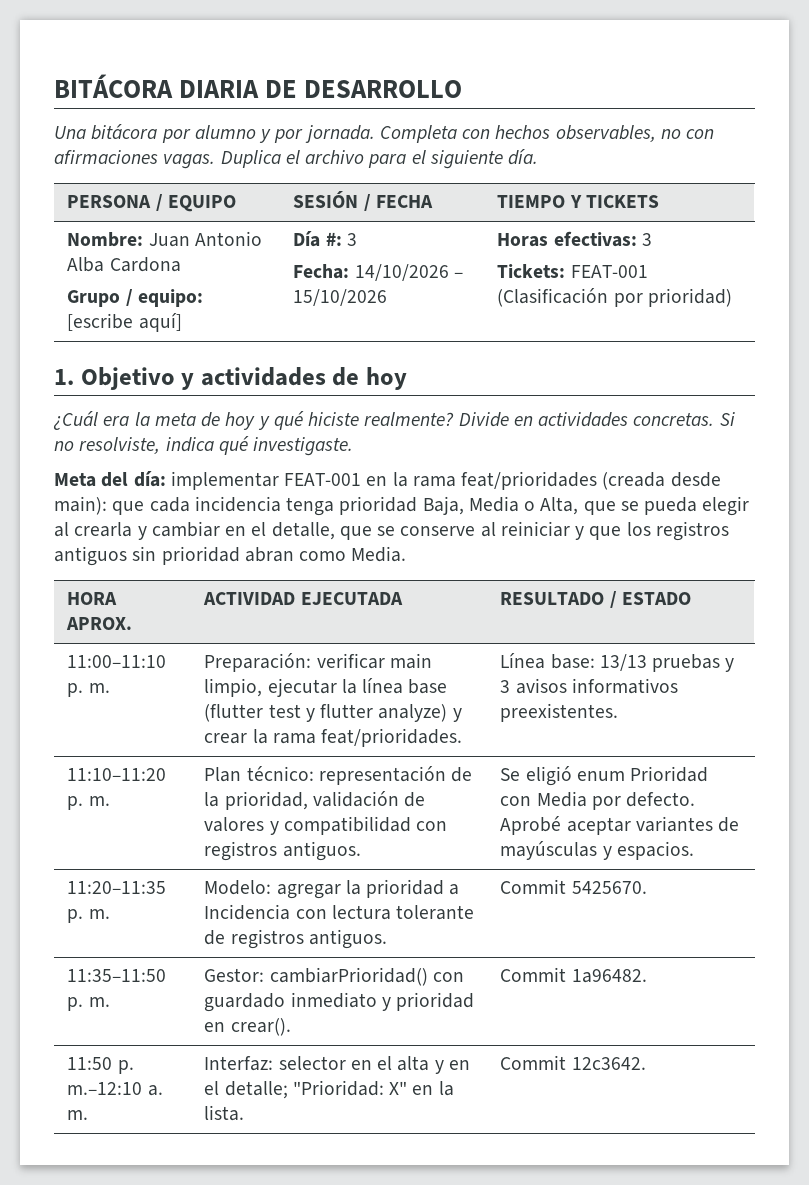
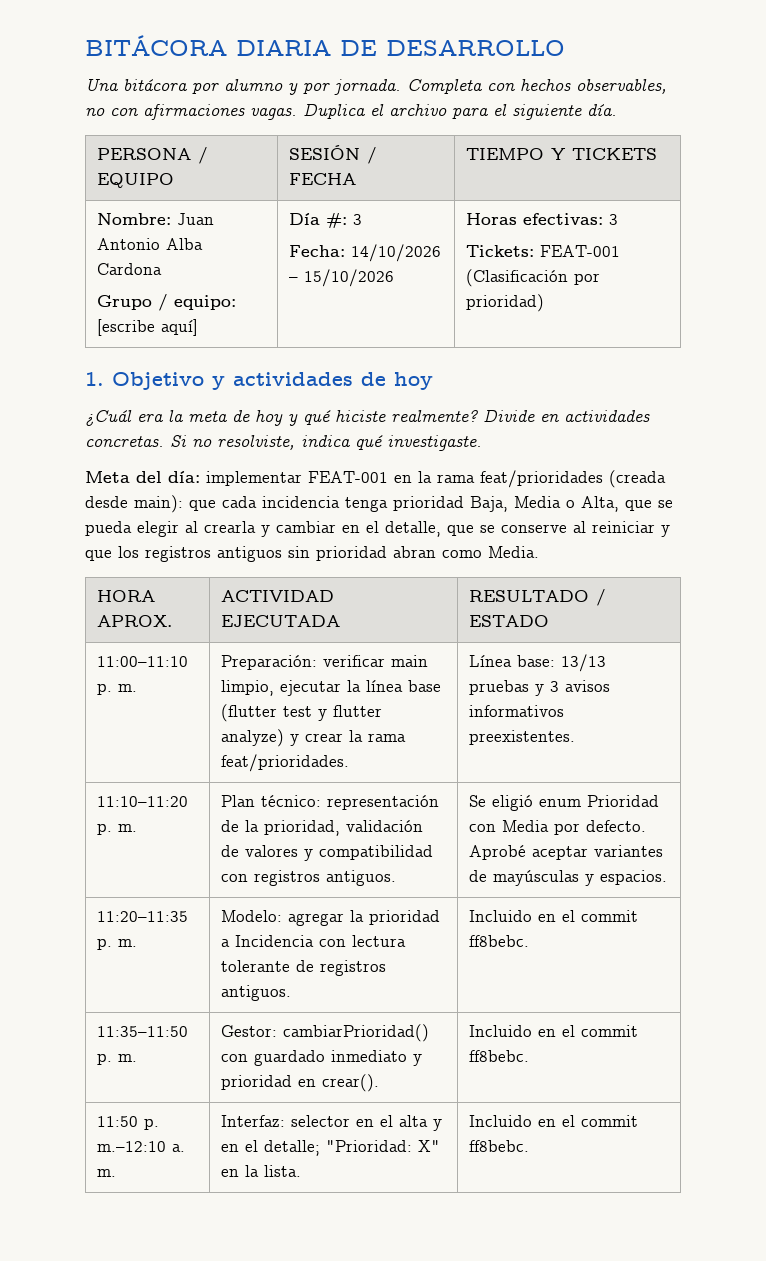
- 11:20–11:35 p. m. | Modelo: agregar la prioridad a Incidencia con lectura tolerante de registros antiguos. | Commit 5425670.
+ 11:20–11:35 p. m. | Modelo: agregar la prioridad a Incidencia con lectura tolerante de registros antiguos. | Incluido en el commit ff8bebc.
- 11:35–11:50 p. m. | Gestor: cambiarPrioridad() con guardado inmediato y prioridad en crear(). | Commit 1a96482.
+ 11:35–11:50 p. m. | Gestor: cambiarPrioridad() con guardado inmediato y prioridad en crear(). | Incluido en el commit ff8bebc.
- 11:50 p. m.–12:10 a. m. | Interfaz: selector en el alta y en el detalle; "Prioridad: X" en la lista. | Commit 12c3642.
+ 11:50 p. m.–12:10 a. m. | Interfaz: selector en el alta y en el detalle; "Prioridad: X" en la lista. | Incluido en el commit ff8bebc.

